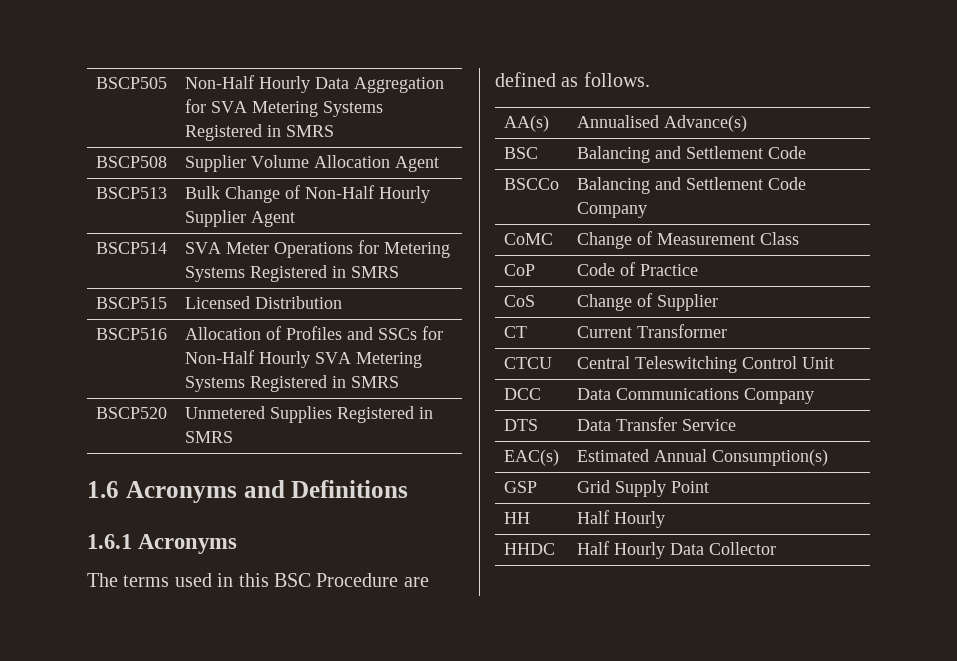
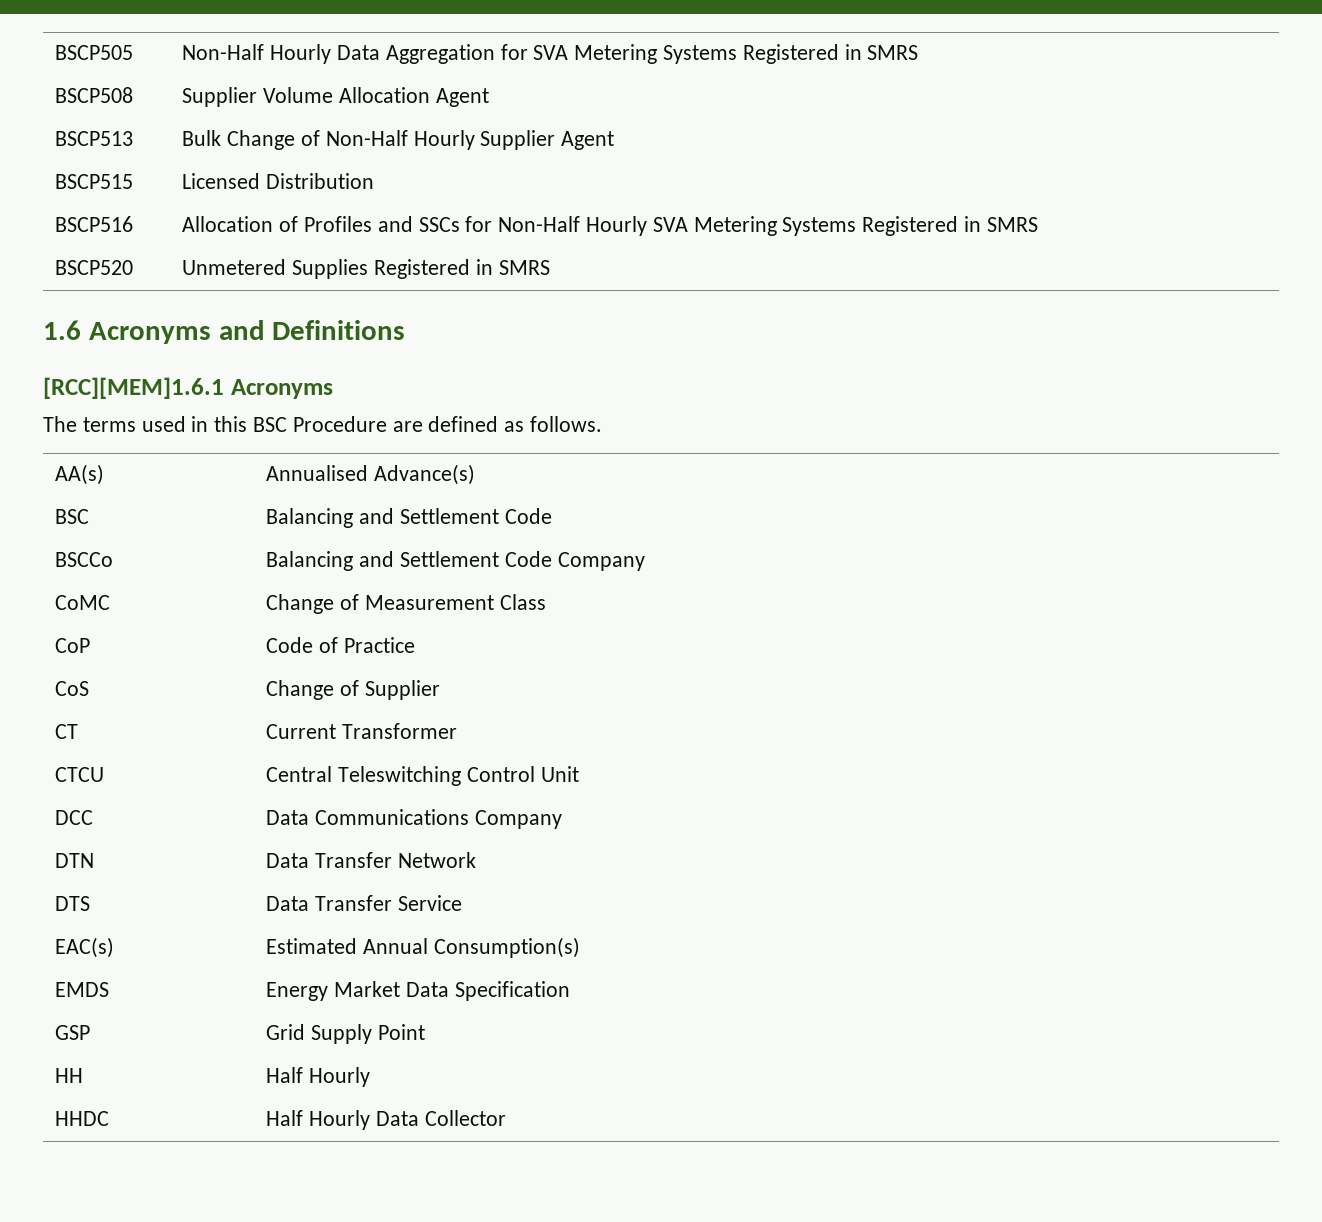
- BSCP514 | SVA Meter Operations for Metering Systems Registered in SMRS
- 1.6.1 Acronyms
+ [RCC][MEM]1.6.1 Acronyms
+ DTN | Data Transfer Network
+ EMDS | Energy Market Data Specification

